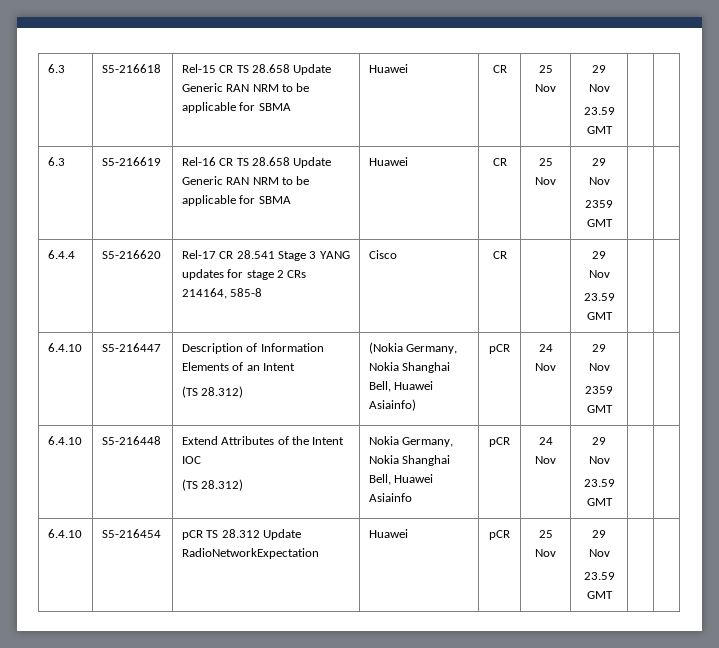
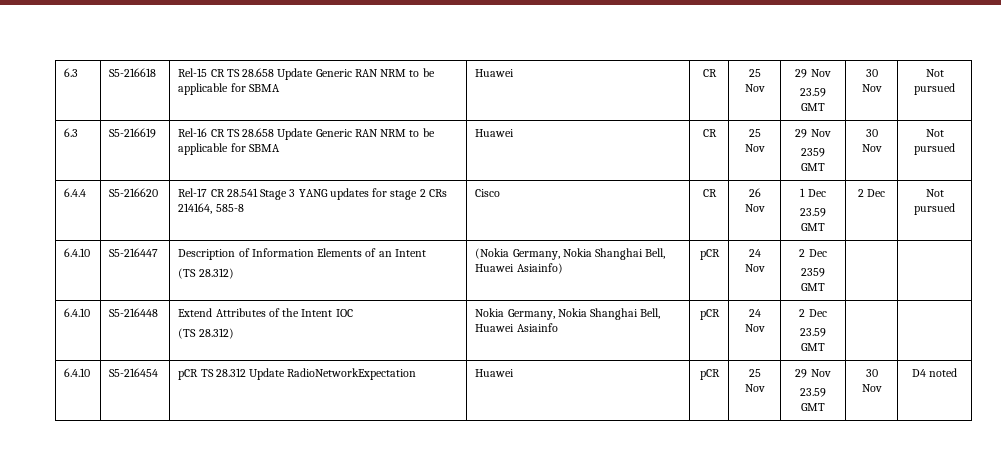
  6.3 | S5-216618 | Rel-15 CR TS 28.658 Update Generic RAN NRM to be applicable for SBMA | Huawei | CR | 25 Nov | 29 Nov
- 23.59 GMT | |
+ 23.59 GMT | 30 Nov | Not pursued
  6.3 | S5-216619 | Rel-16 CR TS 28.658 Update Generic RAN NRM to be applicable for SBMA | Huawei | CR | 25 Nov | 29 Nov
- 2359 GMT | |
+ 2359 GMT | 30 Nov | Not pursued
- 6.4.4 | S5-216620 | Rel-17 CR 28.541 Stage 3 YANG updates for stage 2 CRs 214164, 585-8 | Cisco | CR | | 29 Nov
- 23.59 GMT | |
+ 6.4.4 | S5-216620 | Rel-17 CR 28.541 Stage 3 YANG updates for stage 2 CRs 214164, 585-8 | Cisco | CR | 26 Nov | 1 Dec
+ 23.59 GMT | 2 Dec | Not pursued
  6.4.10 | S5-216447 | Description of Information Elements of an Intent
- (TS 28.312) | (Nokia Germany, Nokia Shanghai Bell, Huawei Asiainfo) | pCR | 24 Nov | 29 Nov
+ (TS 28.312) | (Nokia Germany, Nokia Shanghai Bell, Huawei Asiainfo) | pCR | 24 Nov | 2 Dec
  6.4.10 | S5-216448 | Extend Attributes of the Intent IOC
- (TS 28.312) | Nokia Germany, Nokia Shanghai Bell, Huawei Asiainfo | pCR | 24 Nov | 29 Nov
+ (TS 28.312) | Nokia Germany, Nokia Shanghai Bell, Huawei Asiainfo | pCR | 24 Nov | 2 Dec
  6.4.10 | S5-216454 | pCR TS 28.312 Update RadioNetworkExpectation | Huawei | pCR | 25 Nov | 29 Nov
- 23.59 GMT | |
+ 23.59 GMT | 30 Nov | D4 noted

